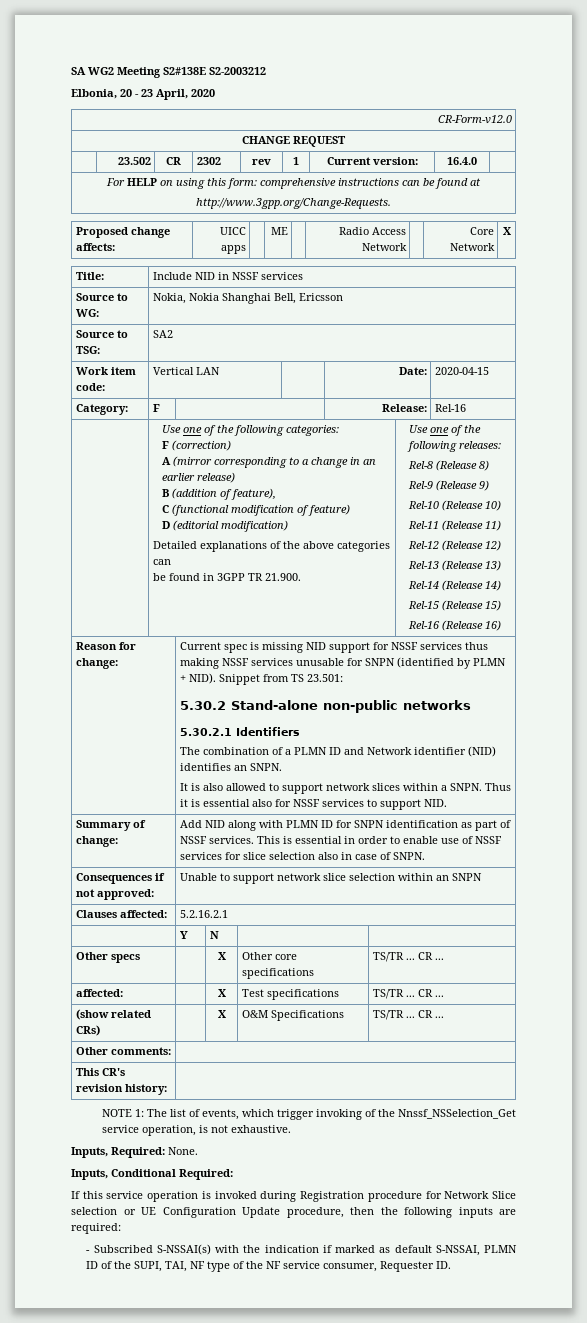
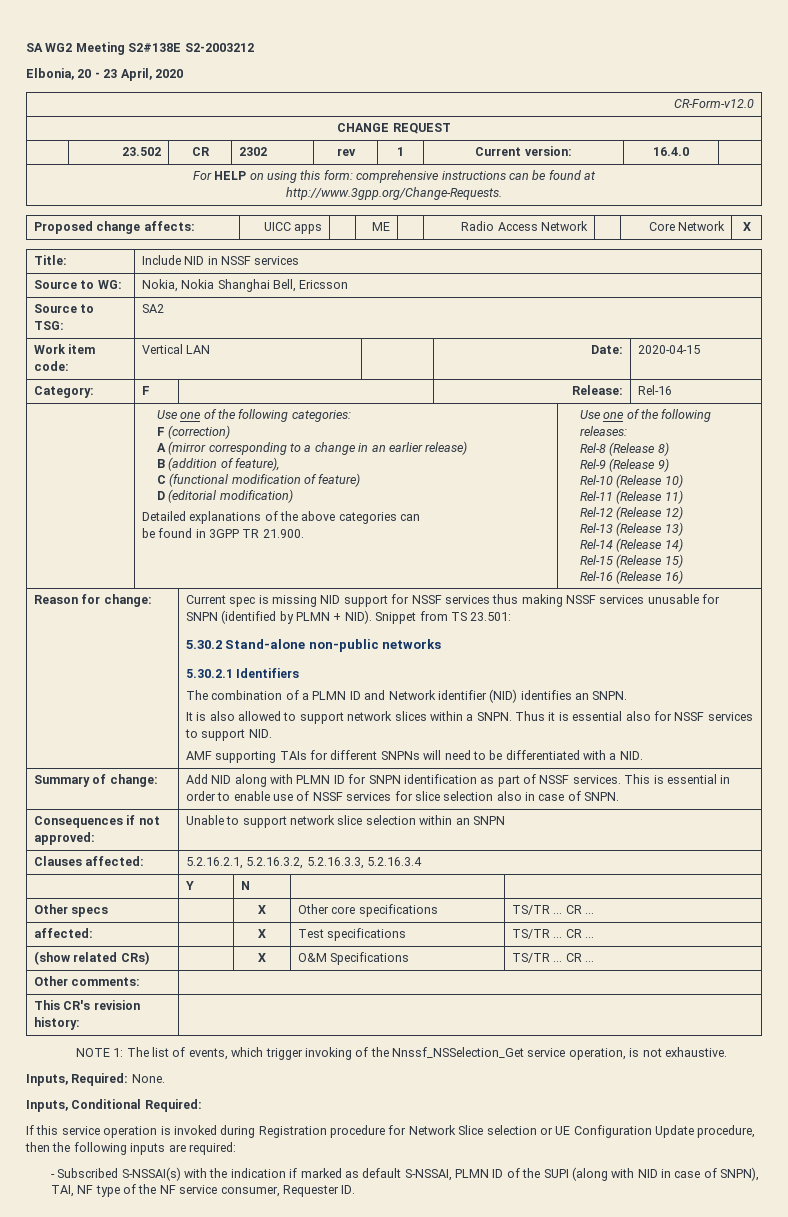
+ AMF supporting TAIs for different SNPNs will need to be differentiated with a NID.
- Clauses affected: | 5.2.16.2.1
+ Clauses affected: | 5.2.16.2.1, 5.2.16.3.2, 5.2.16.3.3, 5.2.16.3.4
- - Subscribed S-NSSAI(s) with the indication if marked as default S-NSSAI, PLMN ID of the SUPI, TAI, NF type of the NF service consumer, Requester ID.
+ - Subscribed S-NSSAI(s) with the indication if marked as default S-NSSAI, PLMN ID of the SUPI (along with NID in case of SNPN), TAI, NF type of the NF service consumer, Requester ID.

